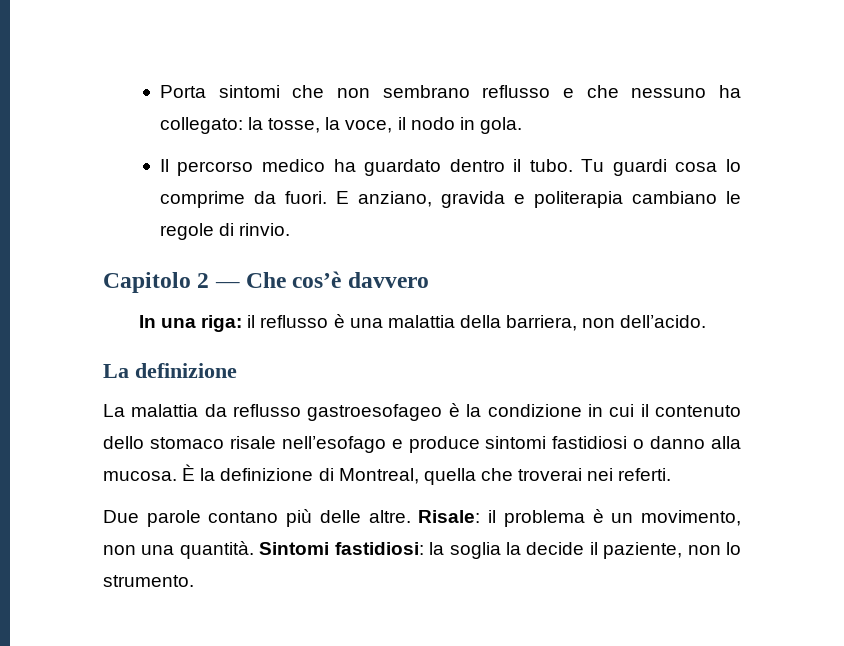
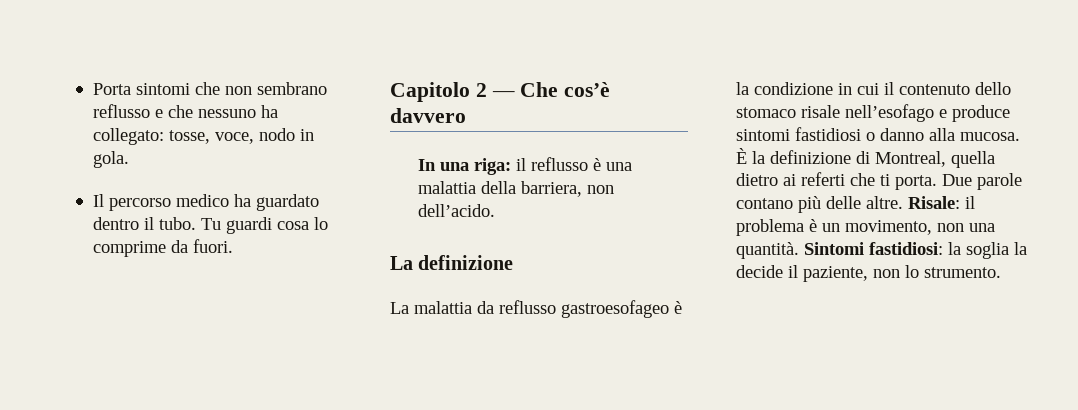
- Porta sintomi che non sembrano reflusso e che nessuno ha collegato: la tosse, la voce, il nodo in gola.
+ Porta sintomi che non sembrano reflusso e che nessuno ha collegato: tosse, voce, nodo in gola.
- E anziano, gravida e politerapia cambiano le regole di rinvio.
- È la definizione di Montreal, quella che troverai nei referti.
- Due parole contano più delle altre.
+ È la definizione di Montreal, quella dietro ai referti che ti porta. Due parole contano più delle altre.

